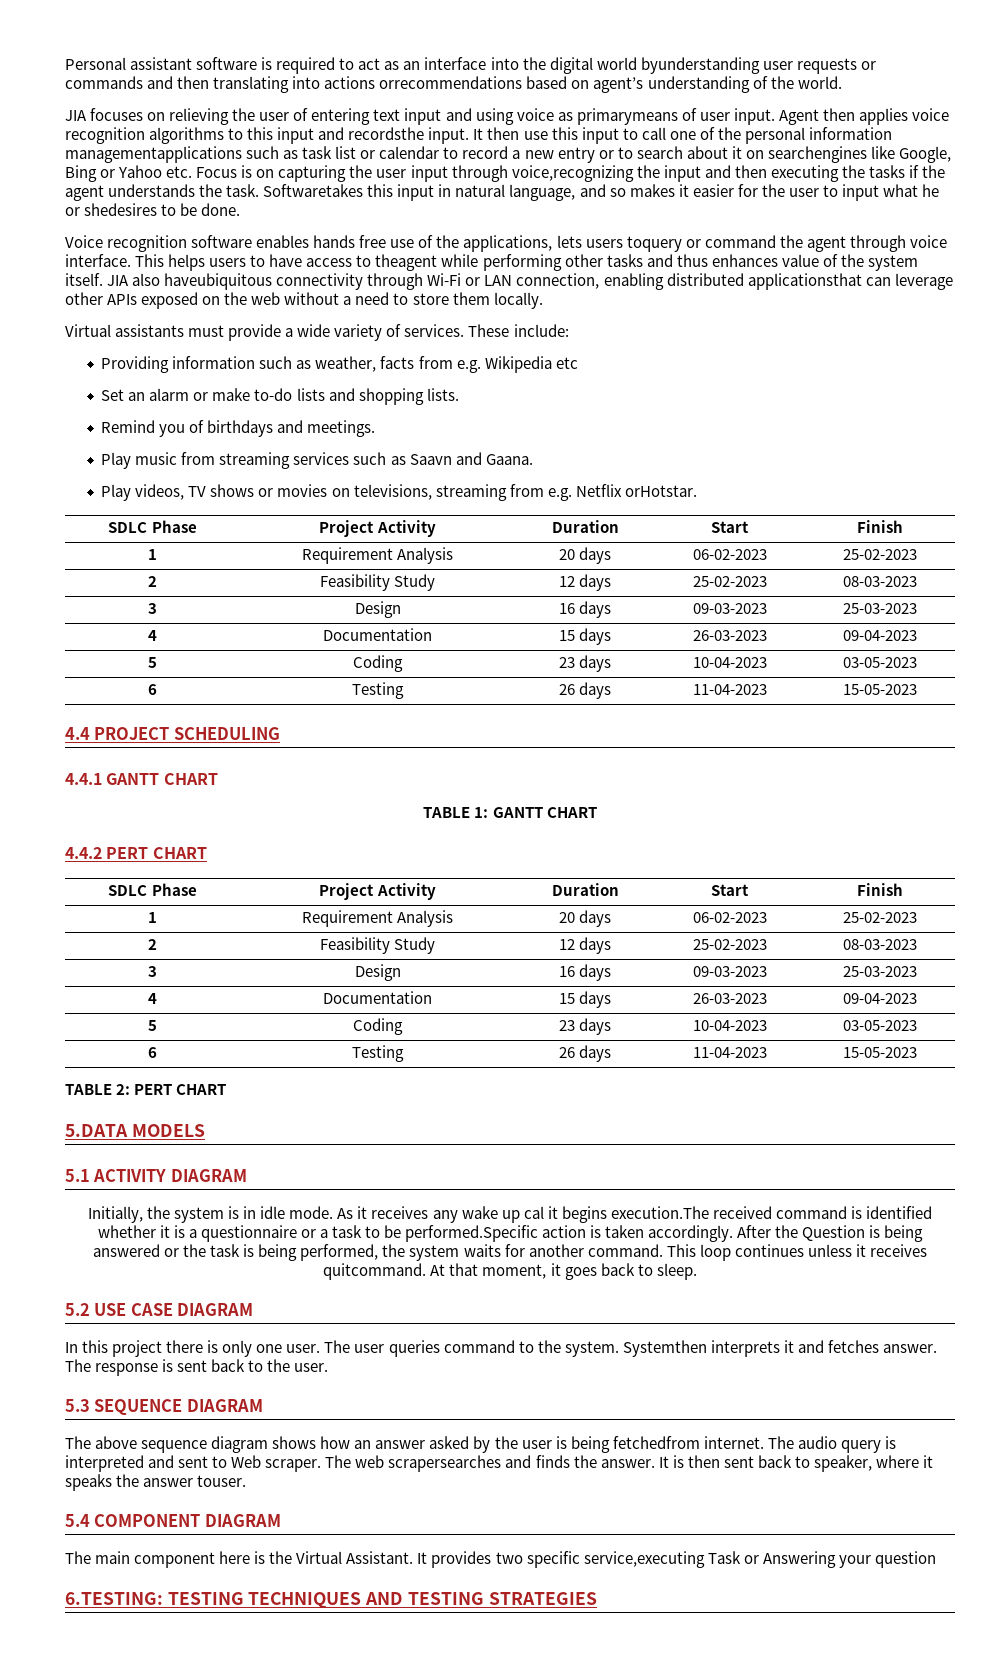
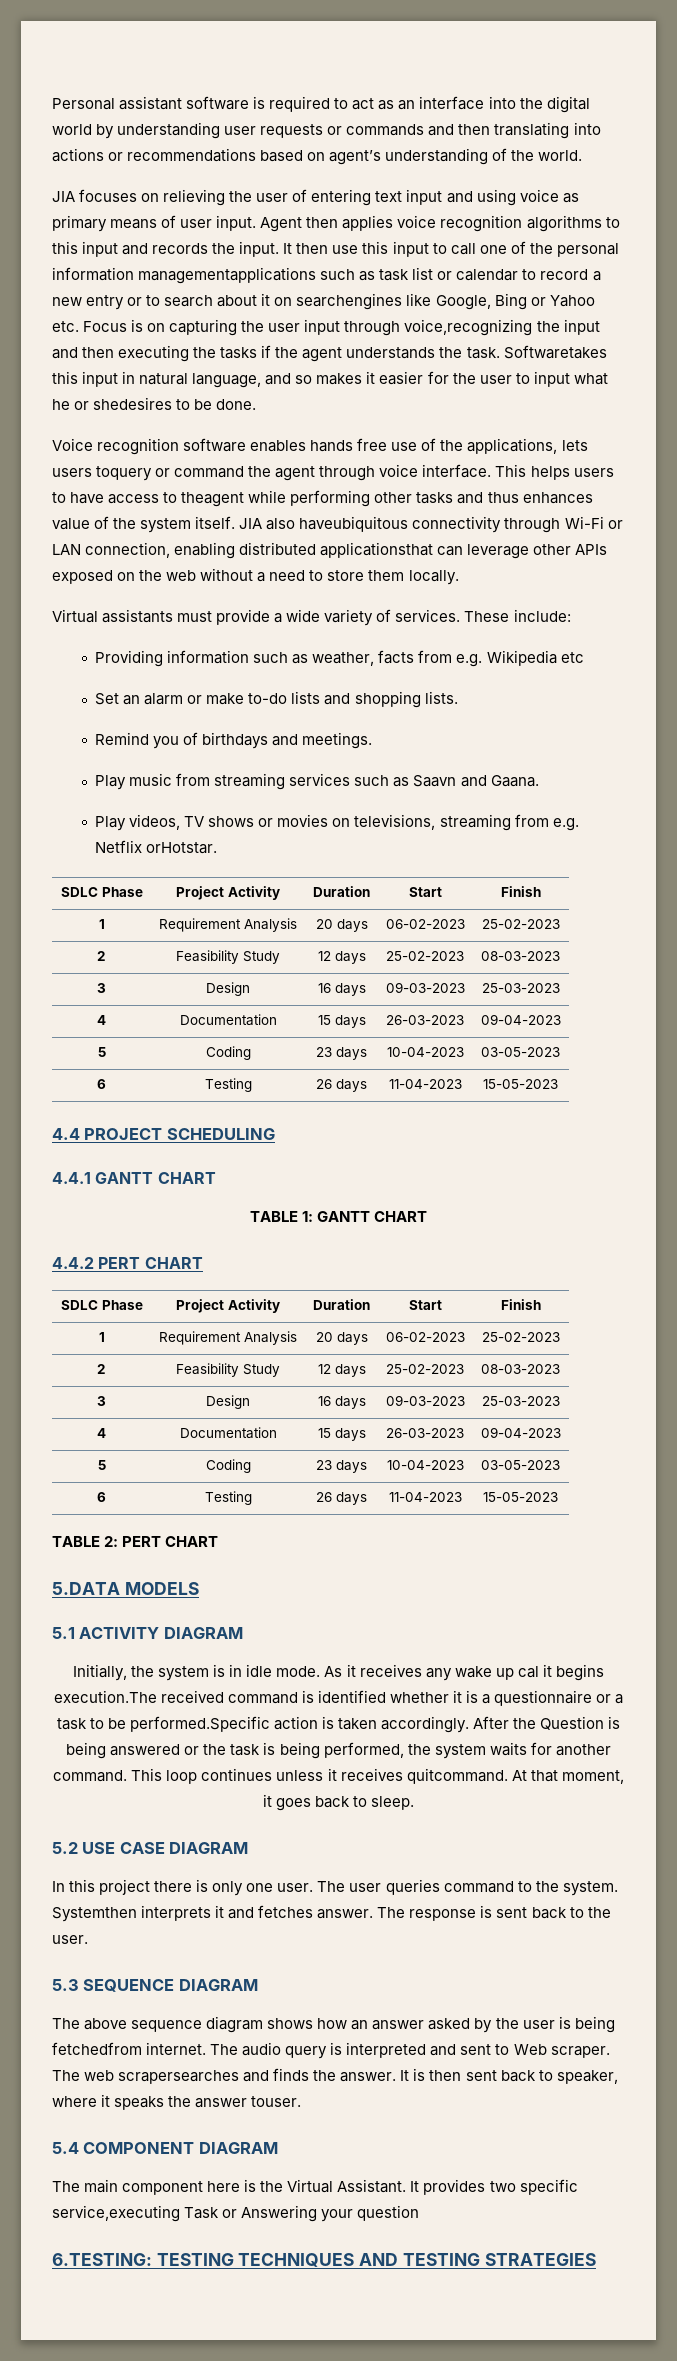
- Personal assistant software is required to act as an interface into the digital world byunderstanding user requests or commands and then translating into actions orrecommendations based on agent’s understanding of the world.
+ Personal assistant software is required to act as an interface into the digital world by understanding user requests or commands and then translating into actions or recommendations based on agent’s understanding of the world.
- JIA focuses on relieving the user of entering text input and using voice as primarymeans of user input.
+ JIA focuses on relieving the user of entering text input and using voice as primary means of user input.
- Agent then applies voice recognition algorithms to this input and recordsthe input.
+ Agent then applies voice recognition algorithms to this input and records the input.

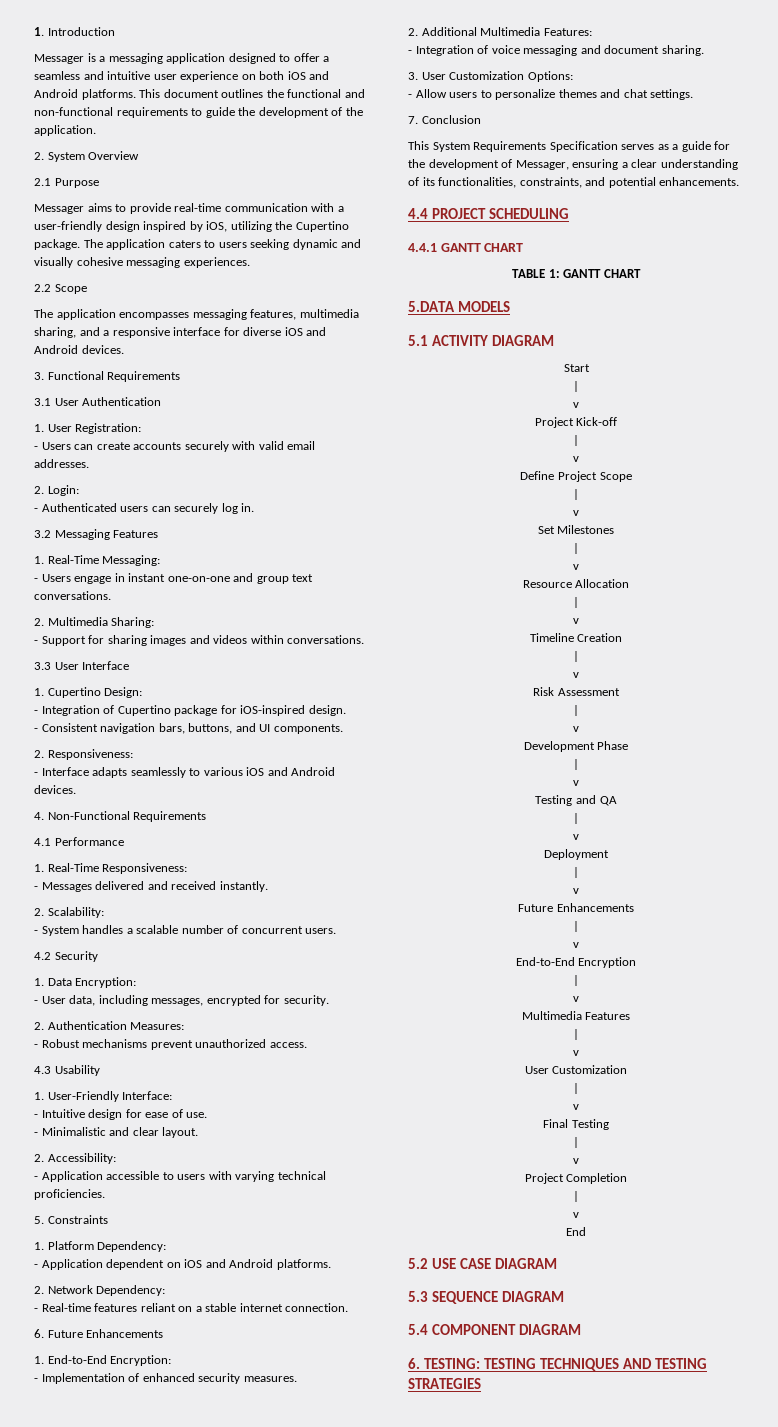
- Personal assistant software is required to act as an interface into the digital world by understanding user requests or commands and then translating into actions or recommendations based on agent’s understanding of the world.
- JIA focuses on relieving the user of entering text input and using voice as primary means of user input. Agent then applies voice recognition algorithms to this input and records the input. It then use this input to call one of the personal information managementapplications such as task list or calendar to record a new entry or to search about it on searchengines like Google, Bing or Yahoo etc. Focus is on capturing the user input through voice,recognizing the input and then executing the tasks if the agent understands the task. Softwaretakes this input in natural language, and so makes it easier for the user to input what he or shedesires to be done.
- Voice recognition software enables hands free use of the applications, lets users toquery or command the agent through voice interface. This helps users to have access to theagent while performing other tasks and thus enhances value of the system itself. JIA also haveubiquitous connectivity through Wi-Fi or LAN connection, enabling distributed applicationsthat can leverage other APIs exposed on the web without a need to store them locally.
- Virtual assistants must provide a wide variety of services. These include:
- Providing information such as weather, facts from e.g. Wikipedia etc
- Set an alarm or make to-do lists and shopping lists.
- Remind you of birthdays and meetings.
- Play music from streaming services such as Saavn and Gaana.
- Play videos, TV shows or movies on televisions, streaming from e.g. Netflix orHotstar.
- SDLC Phase | Project Activity | Duration | Start | Finish
- 1 | Requirement Analysis | 20 days | 06-02-2023 | 25-02-2023
- 2 | Feasibility Study | 12 days | 25-02-2023 | 08-03-2023
- 3 | Design | 16 days | 09-03-2023 | 25-03-2023
- 4 | Documentation | 15 days | 26-03-2023 | 09-04-2023
- 5 | Coding | 23 days | 10-04-2023 | 03-05-2023
- 6 | Testing | 26 days | 11-04-2023 | 15-05-2023
+ 1. Introduction
+ Messager is a messaging application designed to offer a seamless and intuitive user experience on both iOS and Android platforms. This document outlines the functional and non-functional requirements to guide the development of the application.
+ 2. System Overview
+ 2.1 Purpose
+ Messager aims to provide real-time communication with a user-friendly design inspired by iOS, utilizing the Cupertino package. The application caters to users seeking dynamic and visually cohesive messaging experiences.
+ 2.2 Scope
+ The application encompasses messaging features, multimedia sharing, and a responsive interface for diverse iOS and Android devices.
+ 3. Functional Requirements
+ 3.1 User Authentication
+ 1. User Registration:
+ - Users can create accounts securely with valid email addresses.
+ 2. Login:
+ - Authenticated users can securely log in.
+ 3.2 Messaging Features
+ 1. Real-Time Messaging:
+ - Users engage in instant one-on-one and group text conversations.
+ 2. Multimedia Sharing:
+ - Support for sharing images and videos within conversations.
+ 3.3 User Interface
+ 1. Cupertino Design:
+ - Integration of Cupertino package for iOS-inspired design.
+ - Consistent navigation bars, buttons, and UI components.
+ 2. Responsiveness:
+ - Interface adapts seamlessly to various iOS and Android devices.
+ 4. Non-Functional Requirements
+ 4.1 Performance
+ 1. Real-Time Responsiveness:
+ - Messages delivered and received instantly.
+ 2. Scalability:
+ - System handles a scalable number of concurrent users.
+ 4.2 Security
+ 1. Data Encryption:
+ - User data, including messages, encrypted for security.
+ 2. Authentication Measures:
+ - Robust mechanisms prevent unauthorized access.
+ 4.3 Usability
+ 1. User-Friendly Interface:
+ - Intuitive design for ease of use.
+ - Minimalistic and clear layout.
+ 2. Accessibility:
+ - Application accessible to users with varying technical proficiencies.
+ 5. Constraints
+ 1. Platform Dependency:
+ - Application dependent on iOS and Android platforms.
+ 2. Network Dependency:
+ - Real-time features reliant on a stable internet connection.
+ 6. Future Enhancements
+ 1. End-to-End Encryption:
+ - Implementation of enhanced security measures.
+ 2. Additional Multimedia Features:
+ - Integration of voice messaging and document sharing.
+ 3. User Customization Options:
+ - Allow users to personalize themes and chat settings.
+ 7. Conclusion
+ This System Requirements Specification serves as a guide for the development of Messager, ensuring a clear understanding of its functionalities, constraints, and potential enhancements.
- 4.4.2 PERT CHART
- SDLC Phase | Project Activity | Duration | Start | Finish
- 1 | Requirement Analysis | 20 days | 06-02-2023 | 25-02-2023
- 2 | Feasibility Study | 12 days | 25-02-2023 | 08-03-2023
- 3 | Design | 16 days | 09-03-2023 | 25-03-2023
- 4 | Documentation | 15 days | 26-03-2023 | 09-04-2023
- 5 | Coding | 23 days | 10-04-2023 | 03-05-2023
- 6 | Testing | 26 days | 11-04-2023 | 15-05-2023
- TABLE 2: PERT CHART
- Initially, the system is in idle mode. As it receives any wake up cal it begins execution.The received command is identified whether it is a questionnaire or a task to be performed.Specific action is taken accordingly. After the Question is being answered or the task is being performed, the system waits for another command. This loop continues unless it receives quitcommand. At that moment, it goes back to sleep.
+ Start
+ |
+ v
+ Project Kick-off
+ |
+ v
+ Define Project Scope
+ |
+ v
+ Set Milestones
+ |
+ v
+ Resource Allocation
+ |
+ v
+ Timeline Creation
+ |
+ v
+ Risk Assessment
+ |
+ v
+ Development Phase
+ |
+ v
+ Testing and QA
+ |
+ v
+ Deployment
+ |
+ v
+ Future Enhancements
+ |
+ v
+ End-to-End Encryption
+ |
+ v
+ Multimedia Features
+ |
+ v
+ User Customization
+ |
+ v
+ Final Testing
+ |
+ v
+ Project Completion
+ |
+ v
+ End
  5.2 USE CASE DIAGRAM
- In this project there is only one user. The user queries command to the system. Systemthen interprets it and fetches answer. The response is sent back to the user.
  5.3 SEQUENCE DIAGRAM
- The above sequence diagram shows how an answer asked by the user is being fetchedfrom internet. The audio query is interpreted and sent to Web scraper. The web scrapersearches and finds the answer. It is then sent back to speaker, where it speaks the answer touser.
  5.4 COMPONENT DIAGRAM
- The main component here is the Virtual Assistant. It provides two specific service,executing Task or Answering your question
- 6.TESTING: TESTING TECHNIQUES AND TESTING STRATEGIES
+ 6. TESTING: TESTING TECHNIQUES AND TESTING STRATEGIES

